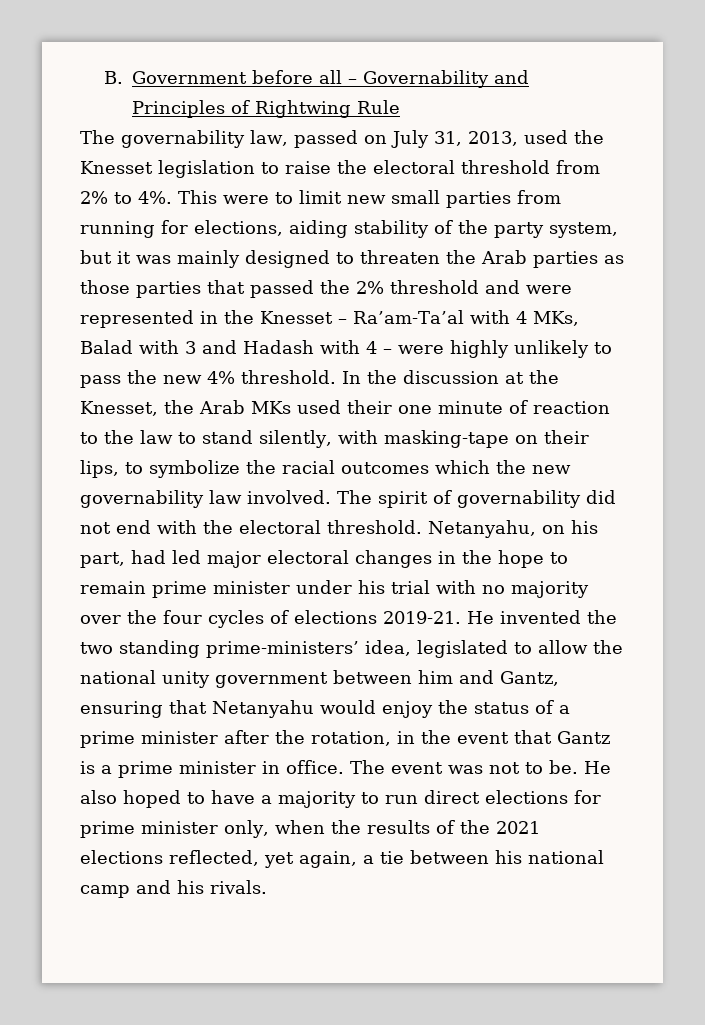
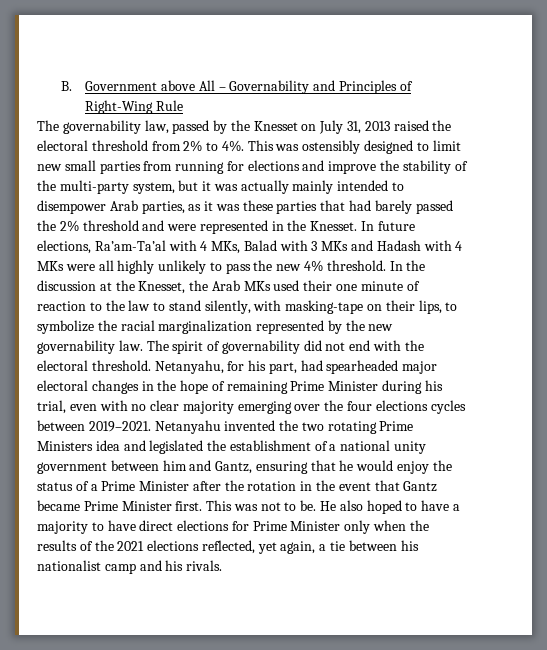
- B. Government before all – Governability and Principles of Rightwing Rule
+ B. Government above All – Governability and Principles of Right-Wing Rule
- The governability law, passed on July 31, 2013, used the Knesset legislation to raise the electoral threshold from 2% to 4%.
+ The governability law, passed by the Knesset on July 31, 2013 raised the electoral threshold from 2% to 4%.
- This were to limit new small parties from running for elections, aiding stability of the party system, but it was mainly designed to threaten the Arab parties as those parties that passed the 2% threshold and were represented in the Knesset – Ra’am-Ta’al with 4 MKs, Balad with 3 and Hadash with 4 – were highly unlikely to pass the new 4% threshold.
+ This was ostensibly designed to limit new small parties from running for elections and improve the stability of the multi-party system, but it was actually mainly intended to disempower Arab parties, as it was these parties that had barely passed the 2% threshold and were represented in the Knesset. In future elections, Ra’am-Ta’al with 4 MKs, Balad with 3 MKs and Hadash with 4 MKs were all highly unlikely to pass the new 4% threshold.
- In the discussion at the Knesset, the Arab MKs used their one minute of reaction to the law to stand silently, with masking-tape on their lips, to symbolize the racial outcomes which the new governability law involved.
+ In the discussion at the Knesset, the Arab MKs used their one minute of reaction to the law to stand silently, with masking-tape on their lips, to symbolize the racial marginalization represented by the new governability law.
- Netanyahu, on his part, had led major electoral changes in the hope to remain prime minister under his trial with no majority over the four cycles of elections 2019-21. He invented the two standing prime-ministers’ idea, legislated to allow the national unity government between him and Gantz, ensuring that Netanyahu would enjoy the status of a prime minister after the rotation, in the event that Gantz is a prime minister in office. The event was not to be.
+ Netanyahu, for his part, had spearheaded major electoral changes in the hope of remaining Prime Minister during his trial, even with no clear majority emerging over the four elections cycles between 2019–2021. Netanyahu invented the two rotating Prime Ministers idea and legislated the establishment of a national unity government between him and Gantz, ensuring that he would enjoy the status of a Prime Minister after the rotation in the event that Gantz became Prime Minister first. This was not to be.
- He also hoped to have a majority to run direct elections for prime minister only, when the results of the 2021 elections reflected, yet again, a tie between his national camp and his rivals.
+ He also hoped to have a majority to have direct elections for Prime Minister only when the results of the 2021 elections reflected, yet again, a tie between his nationalist camp and his rivals.

